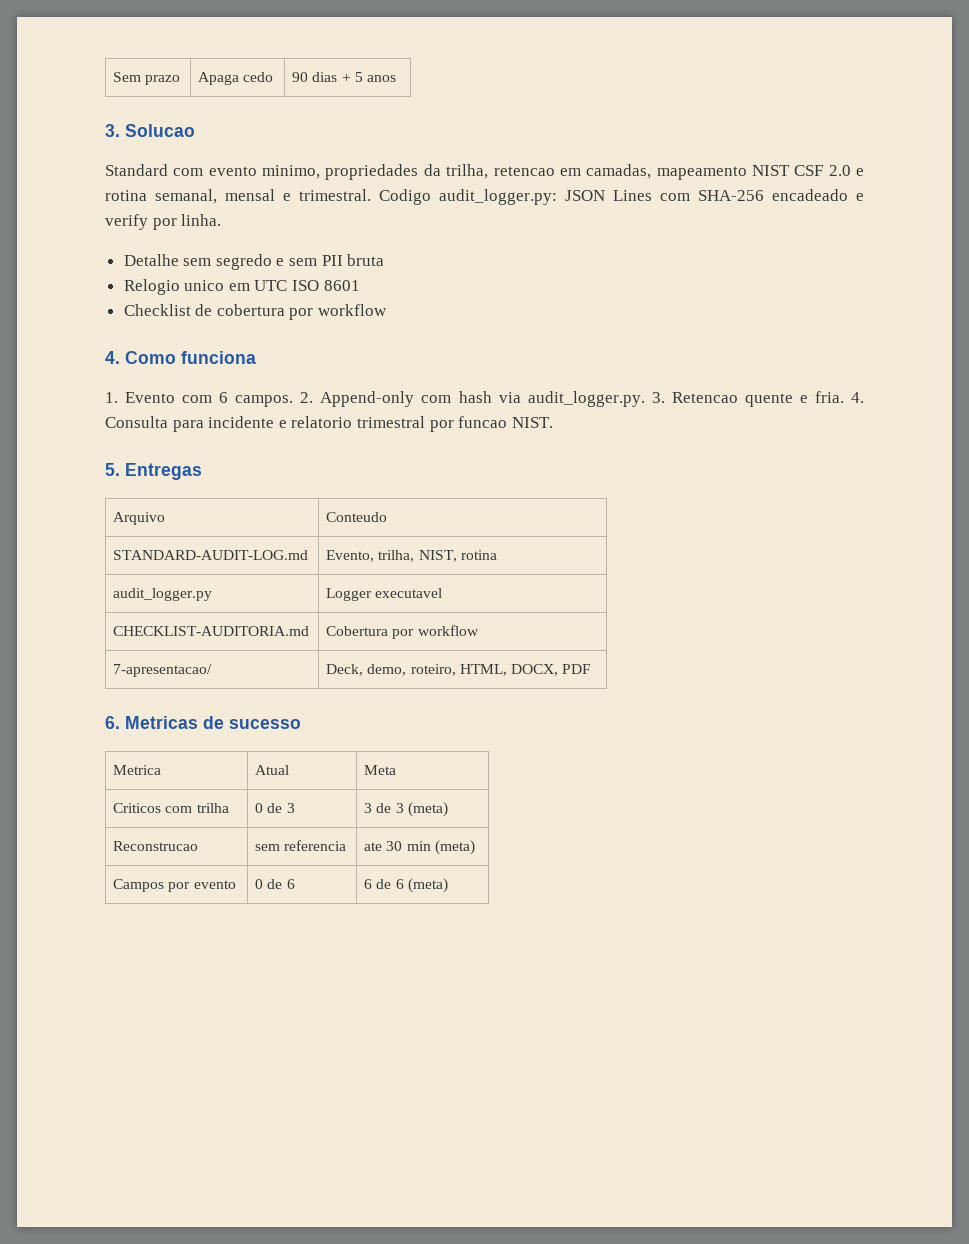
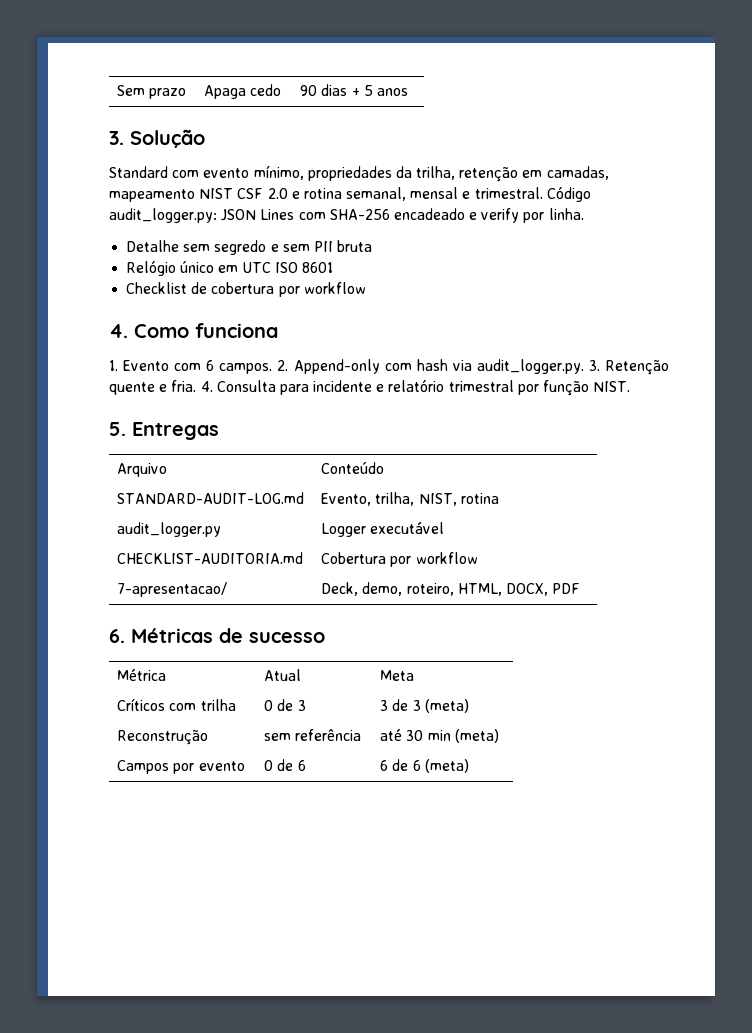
- 3. Solucao
+ 3. Solução
- Standard com evento minimo, propriedades da trilha, retencao em camadas, mapeamento NIST CSF 2.0 e rotina semanal, mensal e trimestral.
+ Standard com evento mínimo, propriedades da trilha, retenção em camadas, mapeamento NIST CSF 2.0 e rotina semanal, mensal e trimestral.
- Codigo audit_logger.py: JSON Lines com SHA-256 encadeado e verify por linha.
+ Código audit_logger.py: JSON Lines com SHA-256 encadeado e verify por linha.
- Relogio unico em UTC ISO 8601
+ Relógio único em UTC ISO 8601
- 2. Append-only com hash via audit_logger.py. 3. Retencao quente e fria.
+ 2. Append-only com hash via audit_logger.py. 3. Retenção quente e fria.
- 4. Consulta para incidente e relatorio trimestral por funcao NIST.
+ 4. Consulta para incidente e relatório trimestral por função NIST.
- Arquivo | Conteudo
+ Arquivo | Conteúdo
- audit_logger.py | Logger executavel
+ audit_logger.py | Logger executável
- 6. Metricas de sucesso
+ 6. Métricas de sucesso
- Metrica | Atual | Meta
+ Métrica | Atual | Meta
- Criticos com trilha | 0 de 3 | 3 de 3 (meta)
+ Críticos com trilha | 0 de 3 | 3 de 3 (meta)
- Reconstrucao | sem referencia | ate 30 min (meta)
+ Reconstrução | sem referência | até 30 min (meta)

